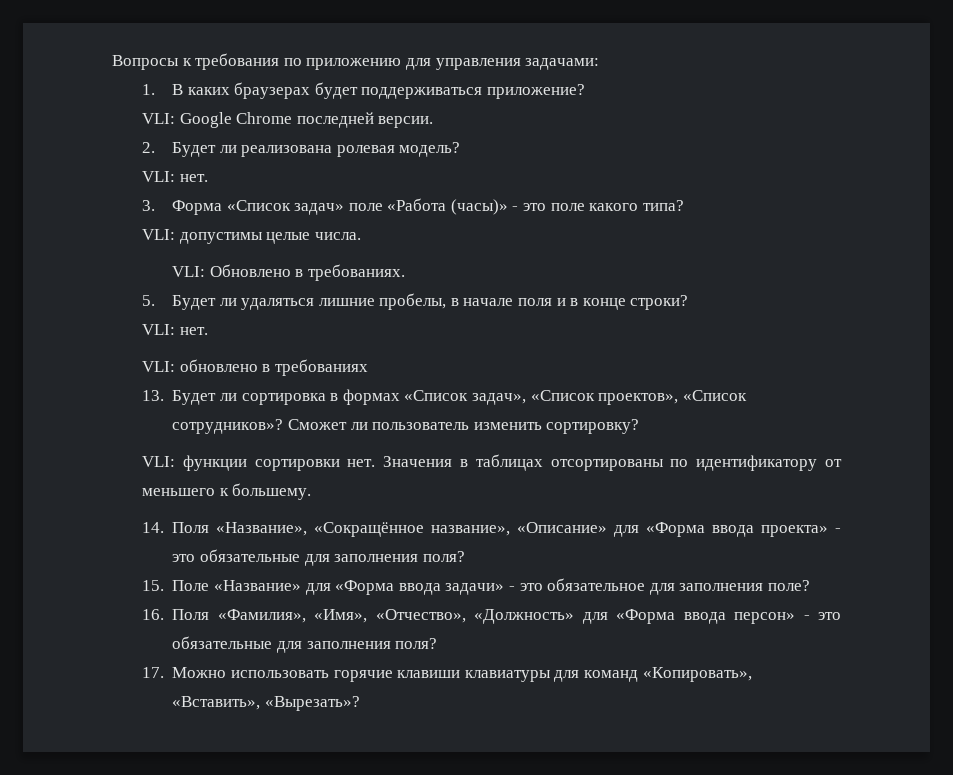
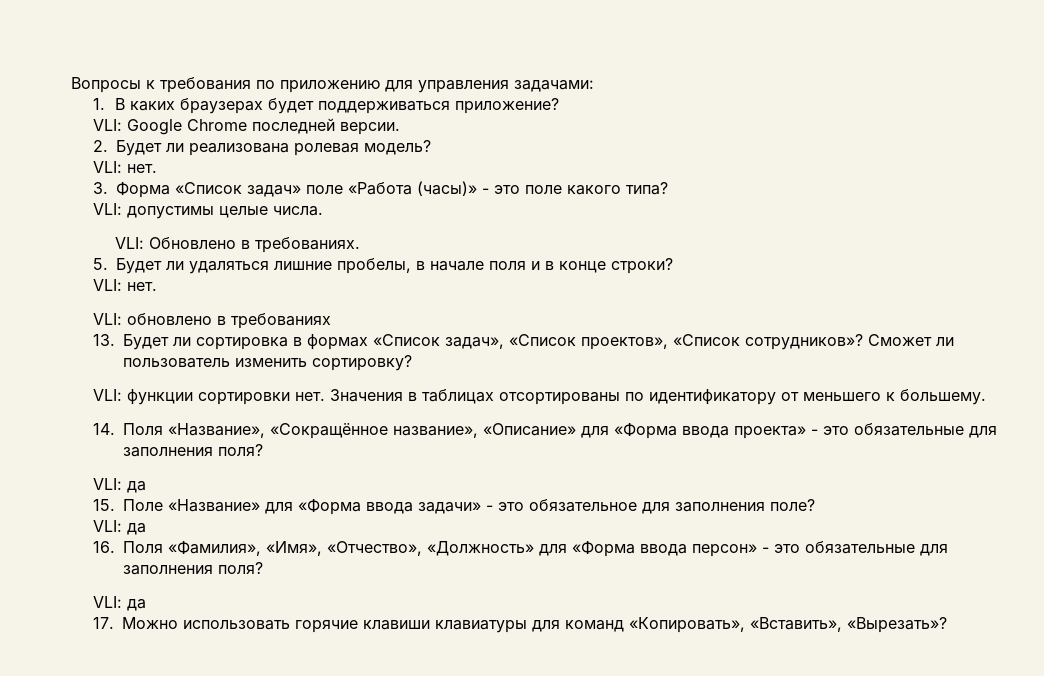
  14. Поля «Название», «Сокращённое название», «Описание» для «Форма ввода проекта» - это обязательные для заполнения поля?
+ VLI: да
  15. Поле «Название» для «Форма ввода задачи» - это обязательное для заполнения поле?
+ VLI: да
  16. Поля «Фамилия», «Имя», «Отчество», «Должность» для «Форма ввода персон» - это обязательные для заполнения поля?
+ VLI: да

